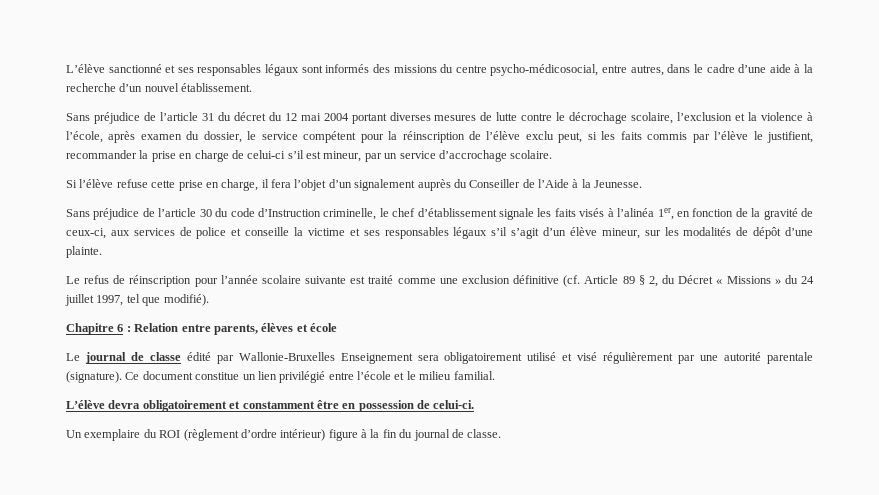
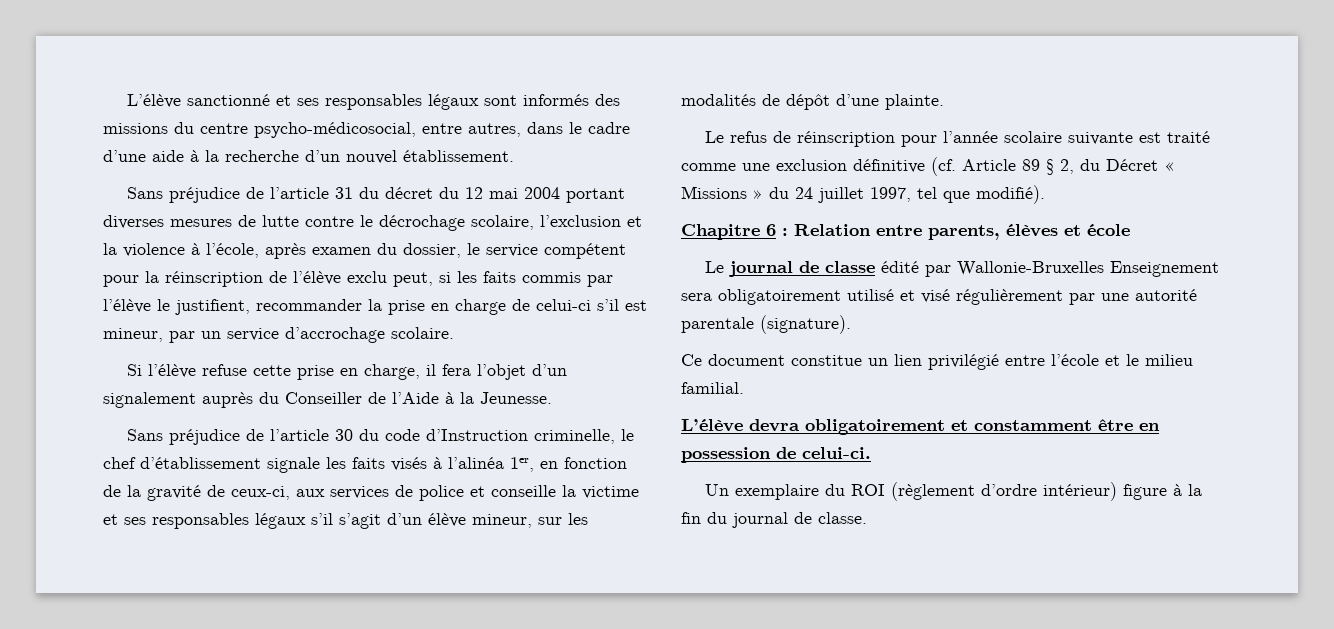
- Le journal de classe édité par Wallonie-Bruxelles Enseignement sera obligatoirement utilisé et visé régulièrement par une autorité parentale (signature). Ce document constitue un lien privilégié entre l’école et le milieu familial.
+ Le journal de classe édité par Wallonie-Bruxelles Enseignement sera obligatoirement utilisé et visé régulièrement par une autorité parentale (signature).
+ Ce document constitue un lien privilégié entre l’école et le milieu familial.

